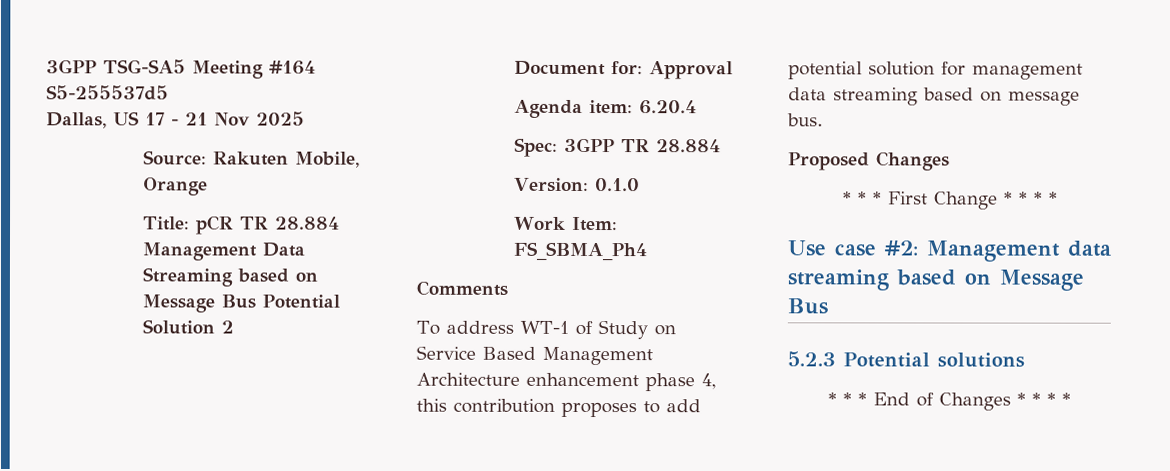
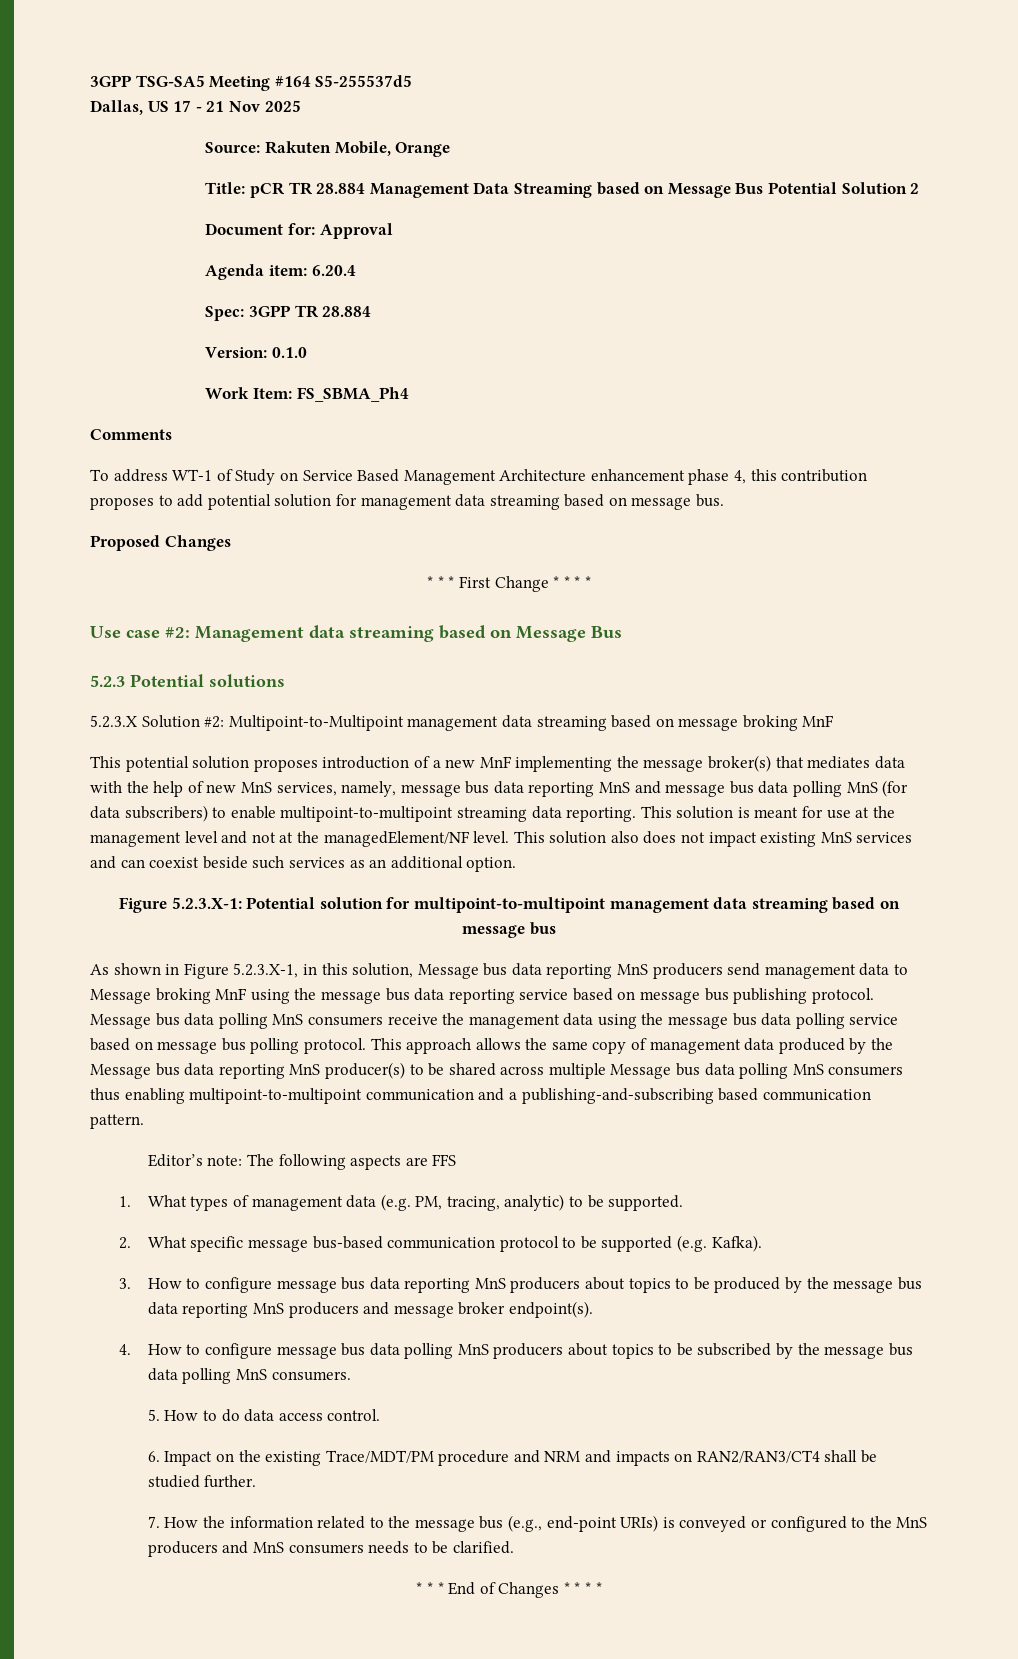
+ 5.2.3.X Solution #2: Multipoint-to-Multipoint management data streaming based on message broking MnF
+ This potential solution proposes introduction of a new MnF implementing the message broker(s) that mediates data with the help of new MnS services, namely, message bus data reporting MnS and message bus data polling MnS (for data subscribers) to enable multipoint-to-multipoint streaming data reporting. This solution is meant for use at the management level and not at the managedElement/NF level. This solution also does not impact existing MnS services and can coexist beside such services as an additional option.
+ Figure 5.2.3.X-1: Potential solution for multipoint-to-multipoint management data streaming based on message bus
+ As shown in Figure 5.2.3.X-1, in this solution, Message bus data reporting MnS producers send management data to Message broking MnF using the message bus data reporting service based on message bus publishing protocol. Message bus data polling MnS consumers receive the management data using the message bus data polling service based on message bus polling protocol. This approach allows the same copy of management data produced by the Message bus data reporting MnS producer(s) to be shared across multiple Message bus data polling MnS consumers thus enabling multipoint-to-multipoint communication and a publishing-and-subscribing based communication pattern.
+ Editor’s note: The following aspects are FFS
+ 1. What types of management data (e.g. PM, tracing, analytic) to be supported.
+ 2. What specific message bus-based communication protocol to be supported (e.g. Kafka).
+ 3. How to configure message bus data reporting MnS producers about topics to be produced by the message bus data reporting MnS producers and message broker endpoint(s).
+ 4. How to configure message bus data polling MnS producers about topics to be subscribed by the message bus data polling MnS consumers.
+ 5. How to do data access control.
+ 6. Impact on the existing Trace/MDT/PM procedure and NRM and impacts on RAN2/RAN3/CT4 shall be studied further.
+ 7. How the information related to the message bus (e.g., end-point URIs) is conveyed or configured to the MnS producers and MnS consumers needs to be clarified.

